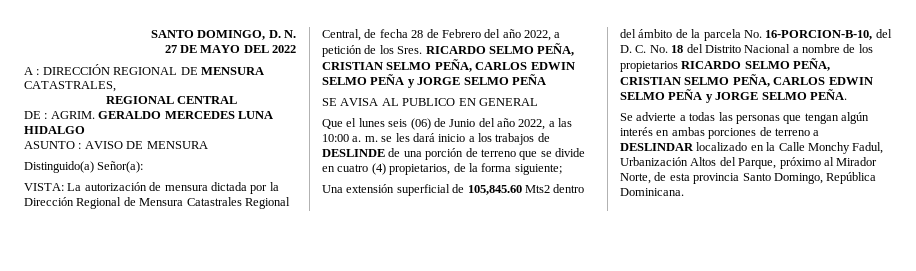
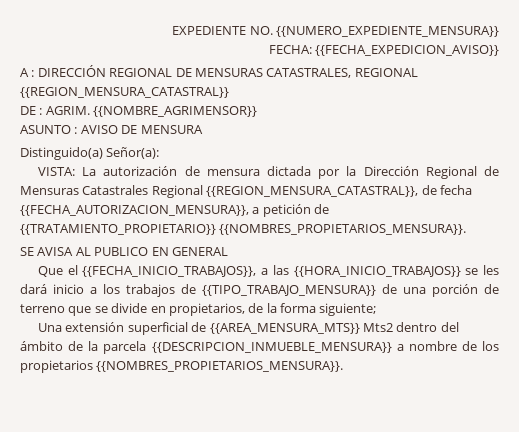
- SANTO DOMINGO, D. N.
- 27 DE MAYO DEL 2022
+ EXPEDIENTE NO. {{NUMERO_EXPEDIENTE_MENSURA}}
+ FECHA: {{FECHA_EXPEDICION_AVISO}}
- A : DIRECCIÓN REGIONAL DE MENSURA CATASTRALES,
- REGIONAL CENTRAL
+ A : DIRECCIÓN REGIONAL DE MENSURAS CATASTRALES, REGIONAL {{REGION_MENSURA_CATASTRAL}}
- GERALDO MERCEDES LUNA HIDALGO
+ {{NOMBRE_AGRIMENSOR}}
- VISTA: La autorización de mensura dictada por la Dirección Regional de Mensura Catastrales Regional Central, de fecha 28 de Febrero del año 2022, a petición de los Sres. RICARDO SELMO PEÑA, CRISTIAN SELMO PEÑA, CARLOS EDWIN SELMO PEÑA y JORGE SELMO PEÑA
+ VISTA: La autorización de mensura dictada por la Dirección Regional de Mensuras Catastrales Regional {{REGION_MENSURA_CATASTRAL}}, de fecha {{FECHA_AUTORIZACION_MENSURA}}, a petición de {{TRATAMIENTO_PROPIETARIO}} {{NOMBRES_PROPIETARIOS_MENSURA}}.
- Que el lunes seis (06) de Junio del año 2022, a las 10:00 a. m. se les dará inicio a los trabajos de DESLINDE de una porción de terreno que se divide en cuatro (4) propietarios, de la forma siguiente;
+ Que el {{FECHA_INICIO_TRABAJOS}}, a las {{HORA_INICIO_TRABAJOS}} se les dará inicio a los trabajos de {{TIPO_TRABAJO_MENSURA}} de una porción de terreno que se divide en propietarios, de la forma siguiente;
- Una extensión superficial de 105,845.60 Mts2 dentro del ámbito de la parcela No. 16-PORCION-B-10, del D. C. No. 18 del Distrito Nacional a nombre de los propietarios RICARDO SELMO PEÑA, CRISTIAN SELMO PEÑA, CARLOS EDWIN SELMO PEÑA y JORGE SELMO PEÑA.
- Se advierte a todas las personas que tengan algún interés en ambas porciones de terreno a DESLINDAR localizado en la Calle Monchy Fadul, Urbanización Altos del Parque, próximo al Mirador Norte, de esta provincia Santo Domingo, República Dominicana.
+ Una extensión superficial de {{AREA_MENSURA_MTS}} Mts2 dentro del ámbito de la parcela {{DESCRIPCION_INMUEBLE_MENSURA}} a nombre de los propietarios {{NOMBRES_PROPIETARIOS_MENSURA}}.

